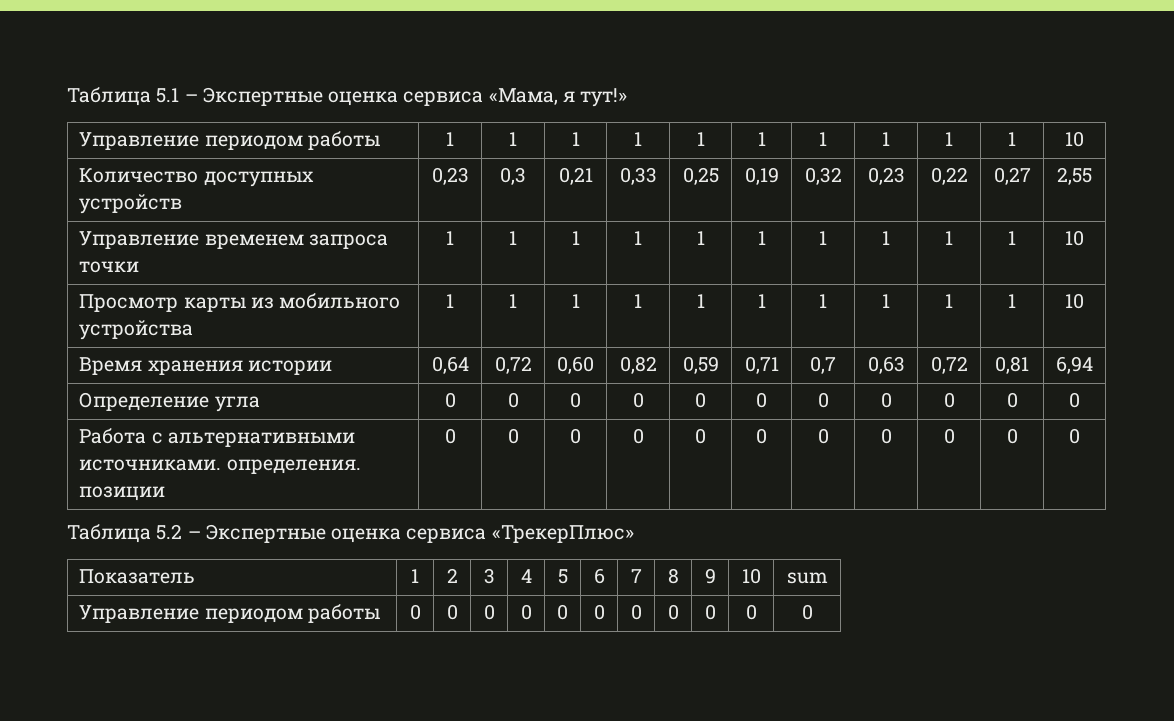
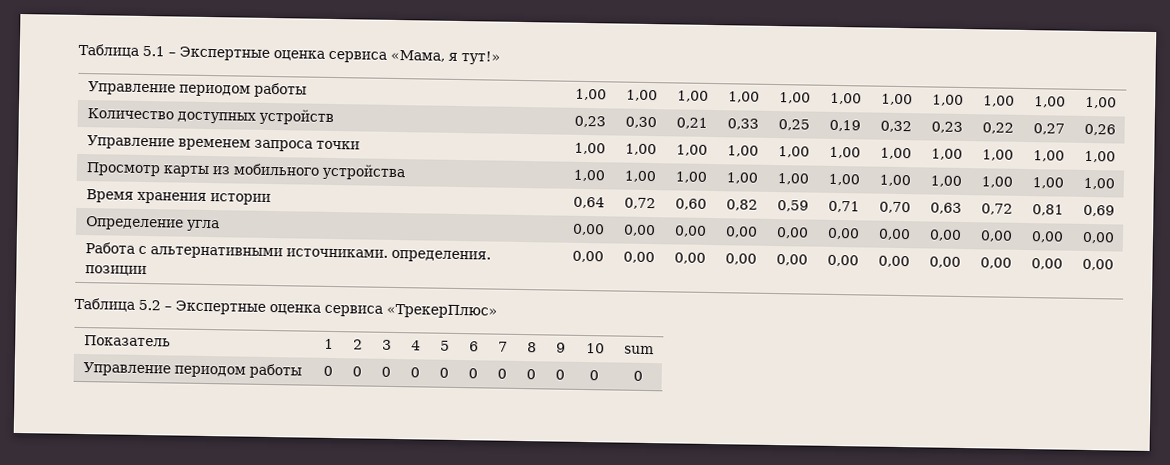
- Управление периодом работы | 1 | 1 | 1 | 1 | 1 | 1 | 1 | 1 | 1 | 1 | 10
+ Управление периодом работы | 1,00 | 1,00 | 1,00 | 1,00 | 1,00 | 1,00 | 1,00 | 1,00 | 1,00 | 1,00 | 1,00
- Количество доступных устройств | 0,23 | 0,3 | 0,21 | 0,33 | 0,25 | 0,19 | 0,32 | 0,23 | 0,22 | 0,27 | 2,55
+ Количество доступных устройств | 0,23 | 0,30 | 0,21 | 0,33 | 0,25 | 0,19 | 0,32 | 0,23 | 0,22 | 0,27 | 0,26
- Управление временем запроса точки | 1 | 1 | 1 | 1 | 1 | 1 | 1 | 1 | 1 | 1 | 10
+ Управление временем запроса точки | 1,00 | 1,00 | 1,00 | 1,00 | 1,00 | 1,00 | 1,00 | 1,00 | 1,00 | 1,00 | 1,00
- Просмотр карты из мобильного устройства | 1 | 1 | 1 | 1 | 1 | 1 | 1 | 1 | 1 | 1 | 10
+ Просмотр карты из мобильного устройства | 1,00 | 1,00 | 1,00 | 1,00 | 1,00 | 1,00 | 1,00 | 1,00 | 1,00 | 1,00 | 1,00
- Время хранения истории | 0,64 | 0,72 | 0,60 | 0,82 | 0,59 | 0,71 | 0,7 | 0,63 | 0,72 | 0,81 | 6,94
+ Время хранения истории | 0,64 | 0,72 | 0,60 | 0,82 | 0,59 | 0,71 | 0,70 | 0,63 | 0,72 | 0,81 | 0,69
- Определение угла | 0 | 0 | 0 | 0 | 0 | 0 | 0 | 0 | 0 | 0 | 0
+ Определение угла | 0,00 | 0,00 | 0,00 | 0,00 | 0,00 | 0,00 | 0,00 | 0,00 | 0,00 | 0,00 | 0,00
- Работа с альтернативными источниками. определения. позиции | 0 | 0 | 0 | 0 | 0 | 0 | 0 | 0 | 0 | 0 | 0
+ Работа с альтернативными источниками. определения. позиции | 0,00 | 0,00 | 0,00 | 0,00 | 0,00 | 0,00 | 0,00 | 0,00 | 0,00 | 0,00 | 0,00

